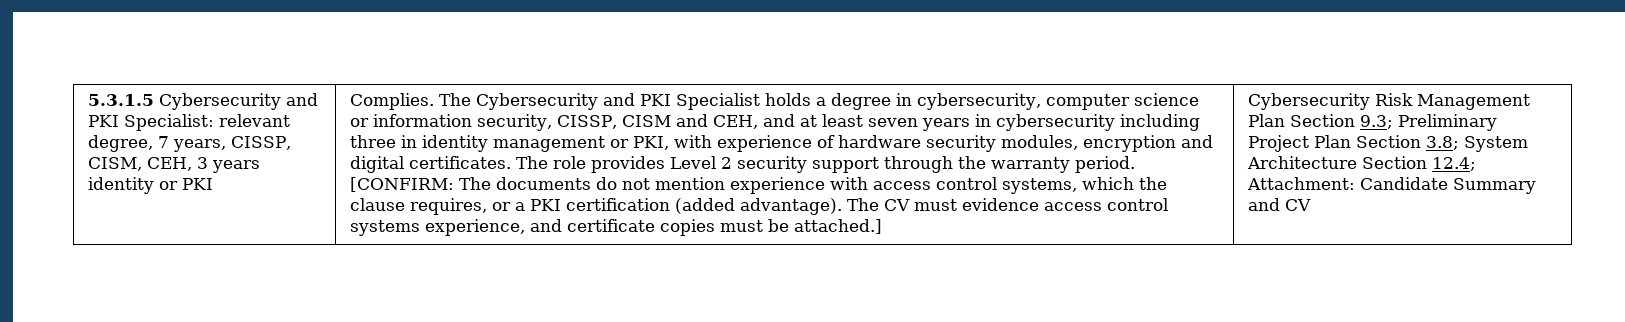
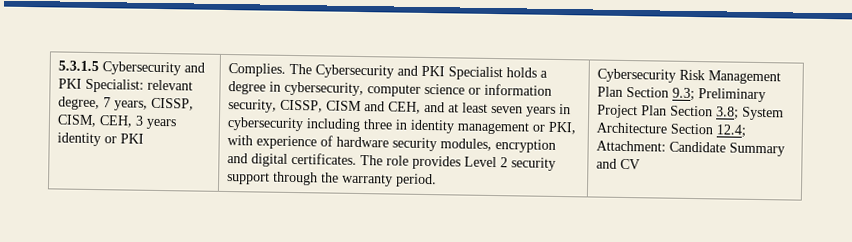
- [CONFIRM: The documents do not mention experience with access control systems, which the clause requires, or a PKI certification (added advantage). The CV must evidence access control systems experience, and certificate copies must be attached.]

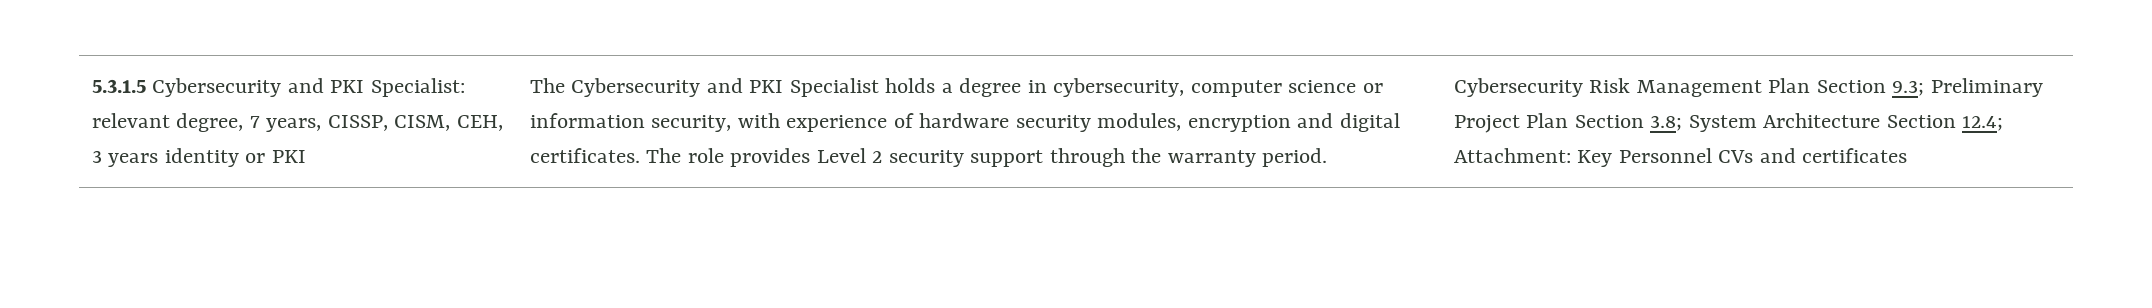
- Complies. The Cybersecurity and PKI Specialist holds a degree in cybersecurity, computer science or information security, CISSP, CISM and CEH, and at least seven years in cybersecurity including three in identity management or PKI, with experience of hardware security modules, encryption and digital certificates.
+ The Cybersecurity and PKI Specialist holds a degree in cybersecurity, computer science or information security, with experience of hardware security modules, encryption and digital certificates.
- Cybersecurity Risk Management Plan Section 9.3; Preliminary Project Plan Section 3.8; System Architecture Section 12.4; Attachment: Candidate Summary and CV
+ Cybersecurity Risk Management Plan Section 9.3; Preliminary Project Plan Section 3.8; System Architecture Section 12.4; Attachment: Key Personnel CVs and certificates

